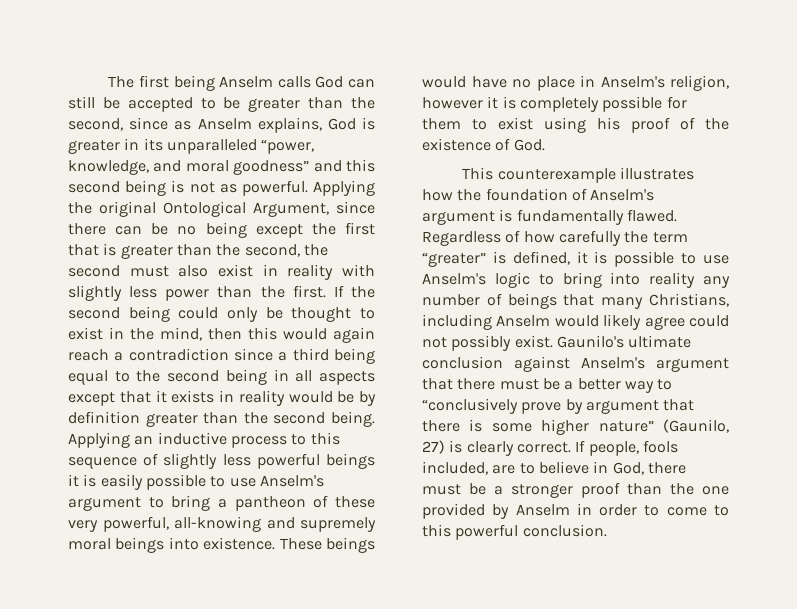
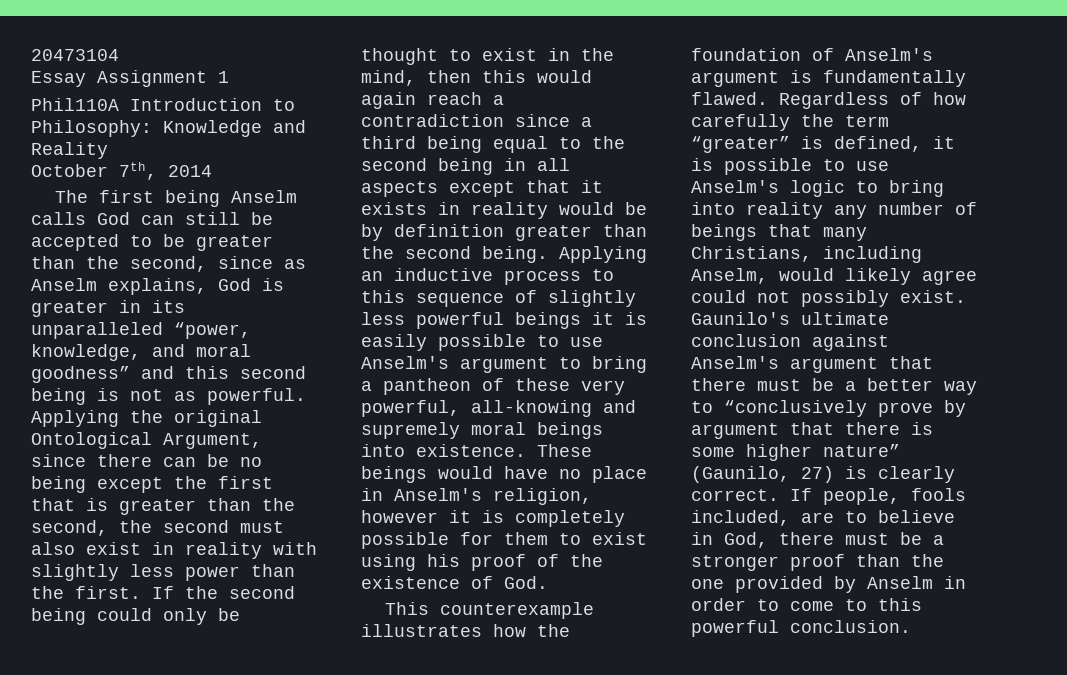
+ 20473104
+ Essay Assignment 1
+ Phil110A Introduction to Philosophy: Knowledge and Reality
+ October 7th, 2014
- Regardless of how carefully the term “greater” is defined, it is possible to use Anselm's logic to bring into reality any number of beings that many Christians, including Anselm would likely agree could not possibly exist.
+ Regardless of how carefully the term “greater” is defined, it is possible to use Anselm's logic to bring into reality any number of beings that many Christians, including Anselm, would likely agree could not possibly exist.

